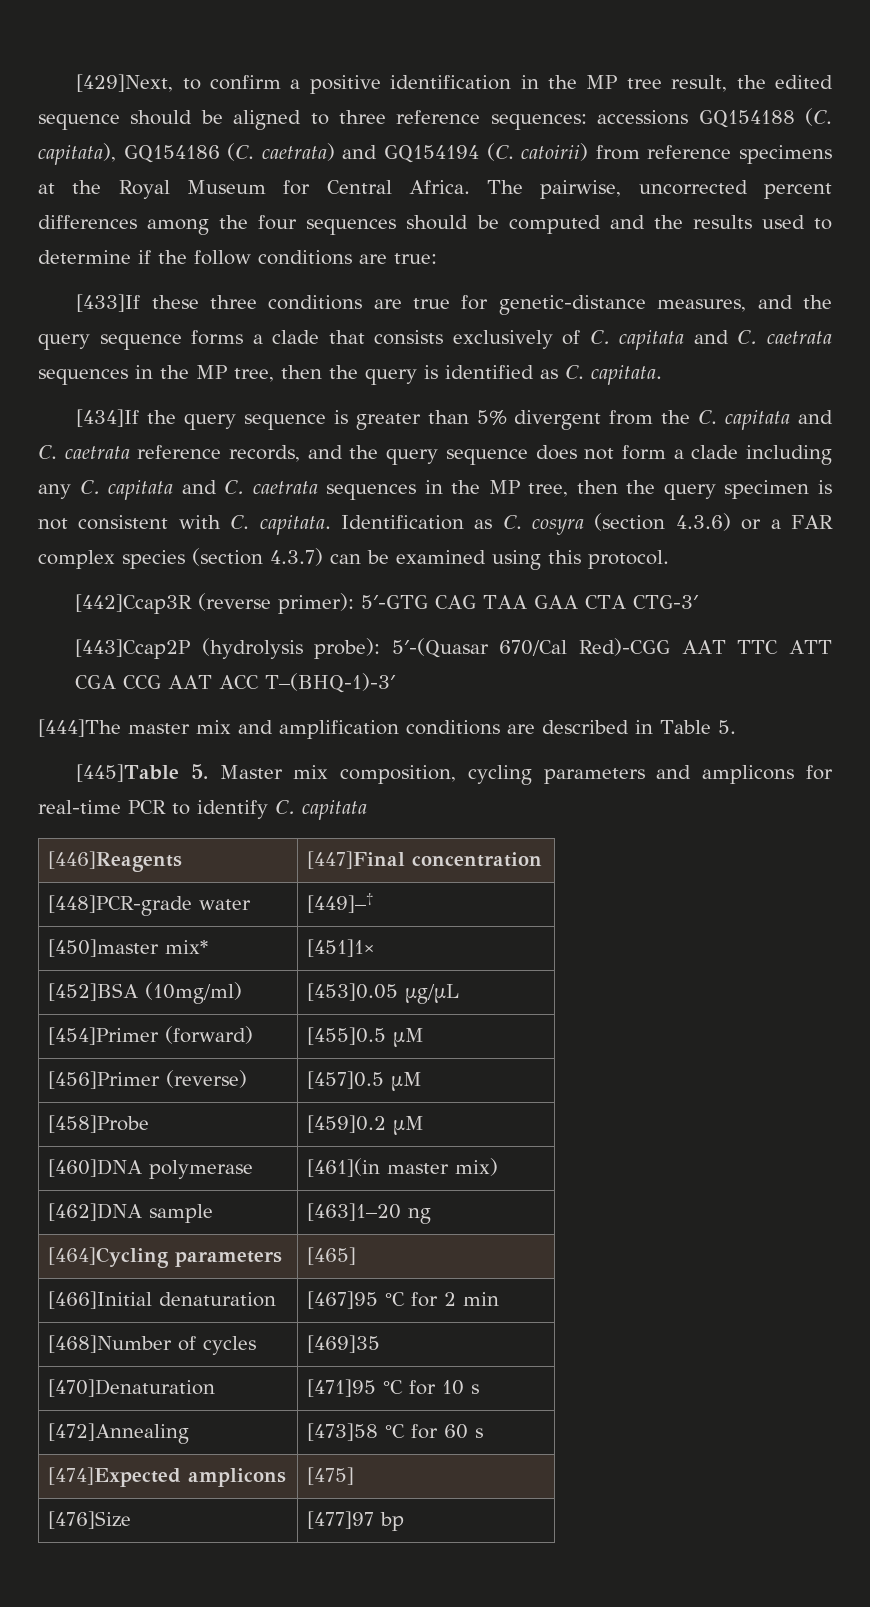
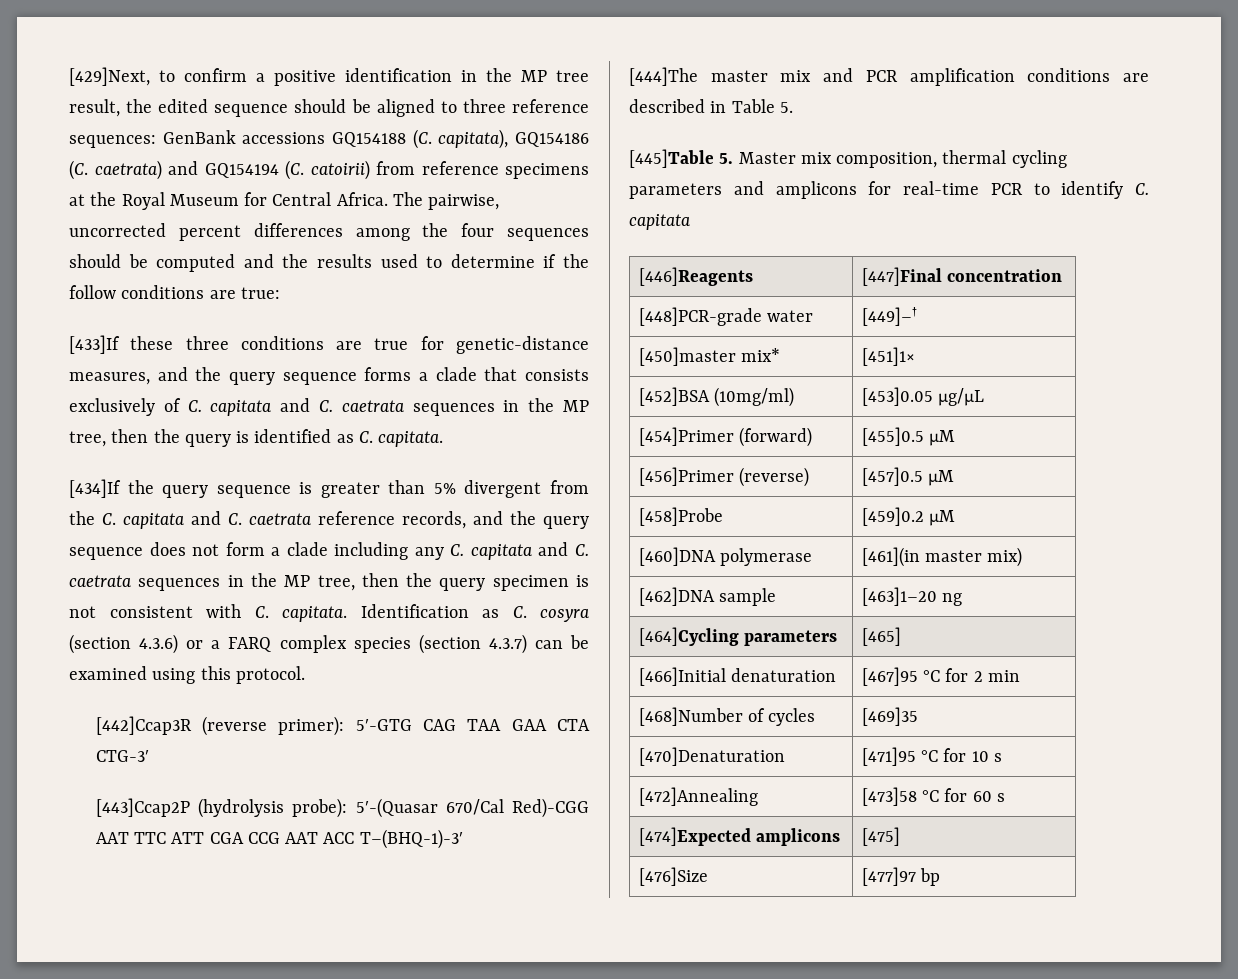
- [429]Next, to confirm a positive identification in the MP tree result, the edited sequence should be aligned to three reference sequences: accessions GQ154188 (C. capitata), GQ154186 (C. caetrata) and GQ154194 (C. catoirii) from reference specimens at the Royal Museum for Central Africa.
+ [429]Next, to confirm a positive identification in the MP tree result, the edited sequence should be aligned to three reference sequences: GenBank accessions GQ154188 (C. capitata), GQ154186 (C. caetrata) and GQ154194 (C. catoirii) from reference specimens at the Royal Museum for Central Africa.
- Identification as C. cosyra (section 4.3.6) or a FAR complex species (section 4.3.7) can be examined using this protocol.
+ Identification as C. cosyra (section 4.3.6) or a FARQ complex species (section 4.3.7) can be examined using this protocol.
- [444]The master mix and amplification conditions are described in Table 5.
+ [444]The master mix and PCR amplification conditions are described in Table 5.
- [445]Table 5. Master mix composition, cycling parameters and amplicons for real-time PCR to identify C. capitata
+ [445]Table 5. Master mix composition, thermal cycling parameters and amplicons for real-time PCR to identify C. capitata

